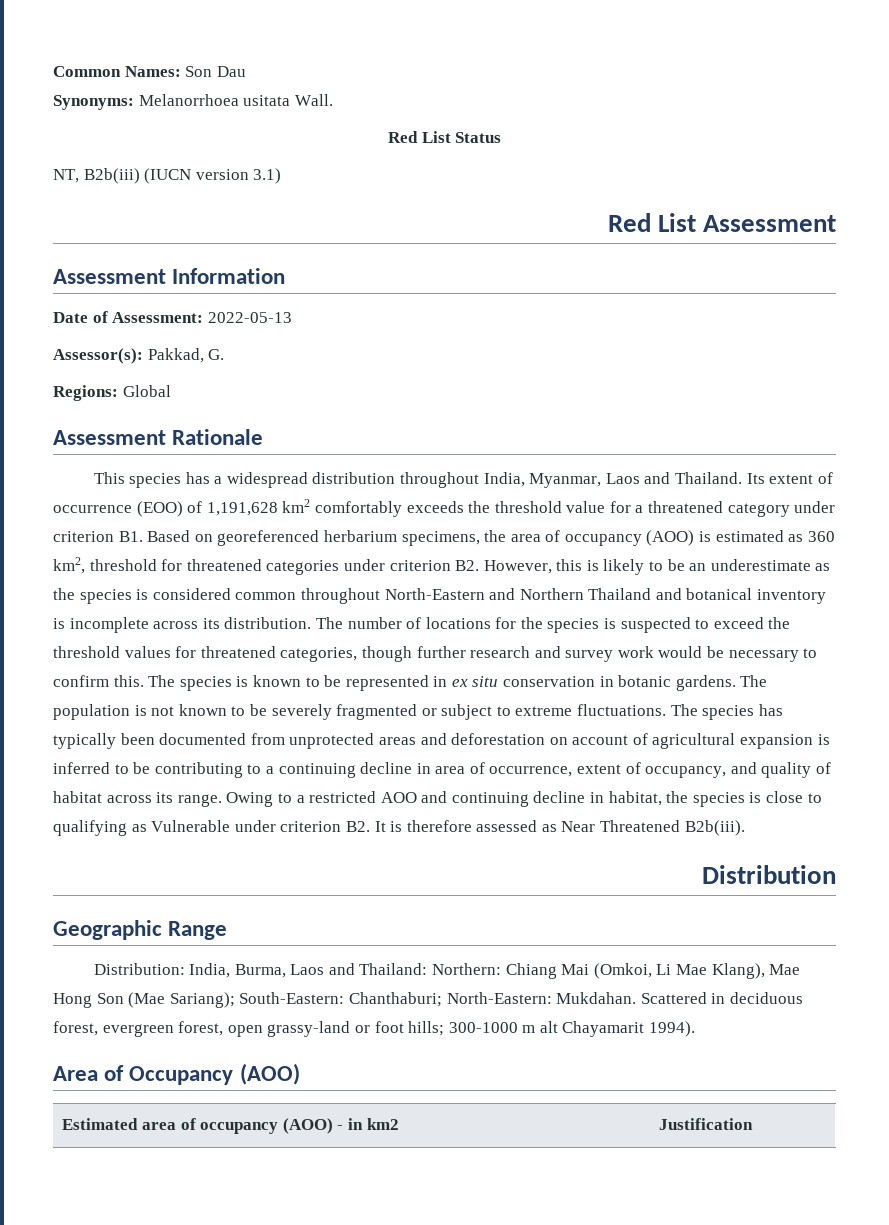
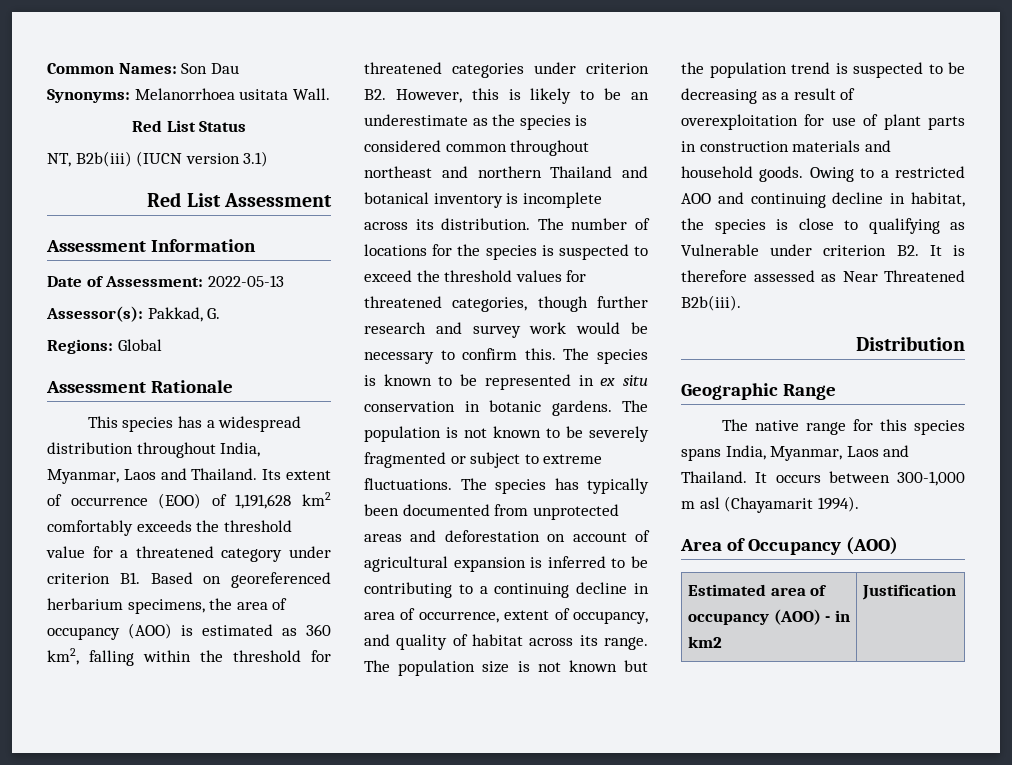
- Its extent of occurrence (EOO) of 1,191,628 km2 comfortably exceeds the threshold value for a threatened category under criterion B1. Based on georeferenced herbarium specimens, the area of occupancy (AOO) is estimated as 360 km2, threshold for threatened categories under criterion B2. However, this is likely to be an underestimate as the species is considered common throughout North-Eastern and Northern Thailand and botanical inventory is incomplete across its distribution.
+ Its extent of occurrence (EOO) of 1,191,628 km2 comfortably exceeds the threshold value for a threatened category under criterion B1. Based on georeferenced herbarium specimens, the area of occupancy (AOO) is estimated as 360 km2, falling within the threshold for threatened categories under criterion B2. However, this is likely to be an underestimate as the species is considered common throughout northeast and northern Thailand and botanical inventory is incomplete across its distribution.
+ The population size is not known but the population trend is suspected to be decreasing as a result of overexploitation for use of plant parts in construction materials and household goods.
- Distribution: India, Burma, Laos and Thailand: Northern: Chiang Mai (Omkoi, Li Mae Klang), Mae Hong Son (Mae Sariang); South-Eastern: Chanthaburi; North-Eastern: Mukdahan. Scattered in deciduous forest, evergreen forest, open grassy-land or foot hills; 300-1000 m alt Chayamarit 1994).
+ The native range for this species spans India, Myanmar, Laos and Thailand. It occurs between 300-1,000 m asl (Chayamarit 1994).

